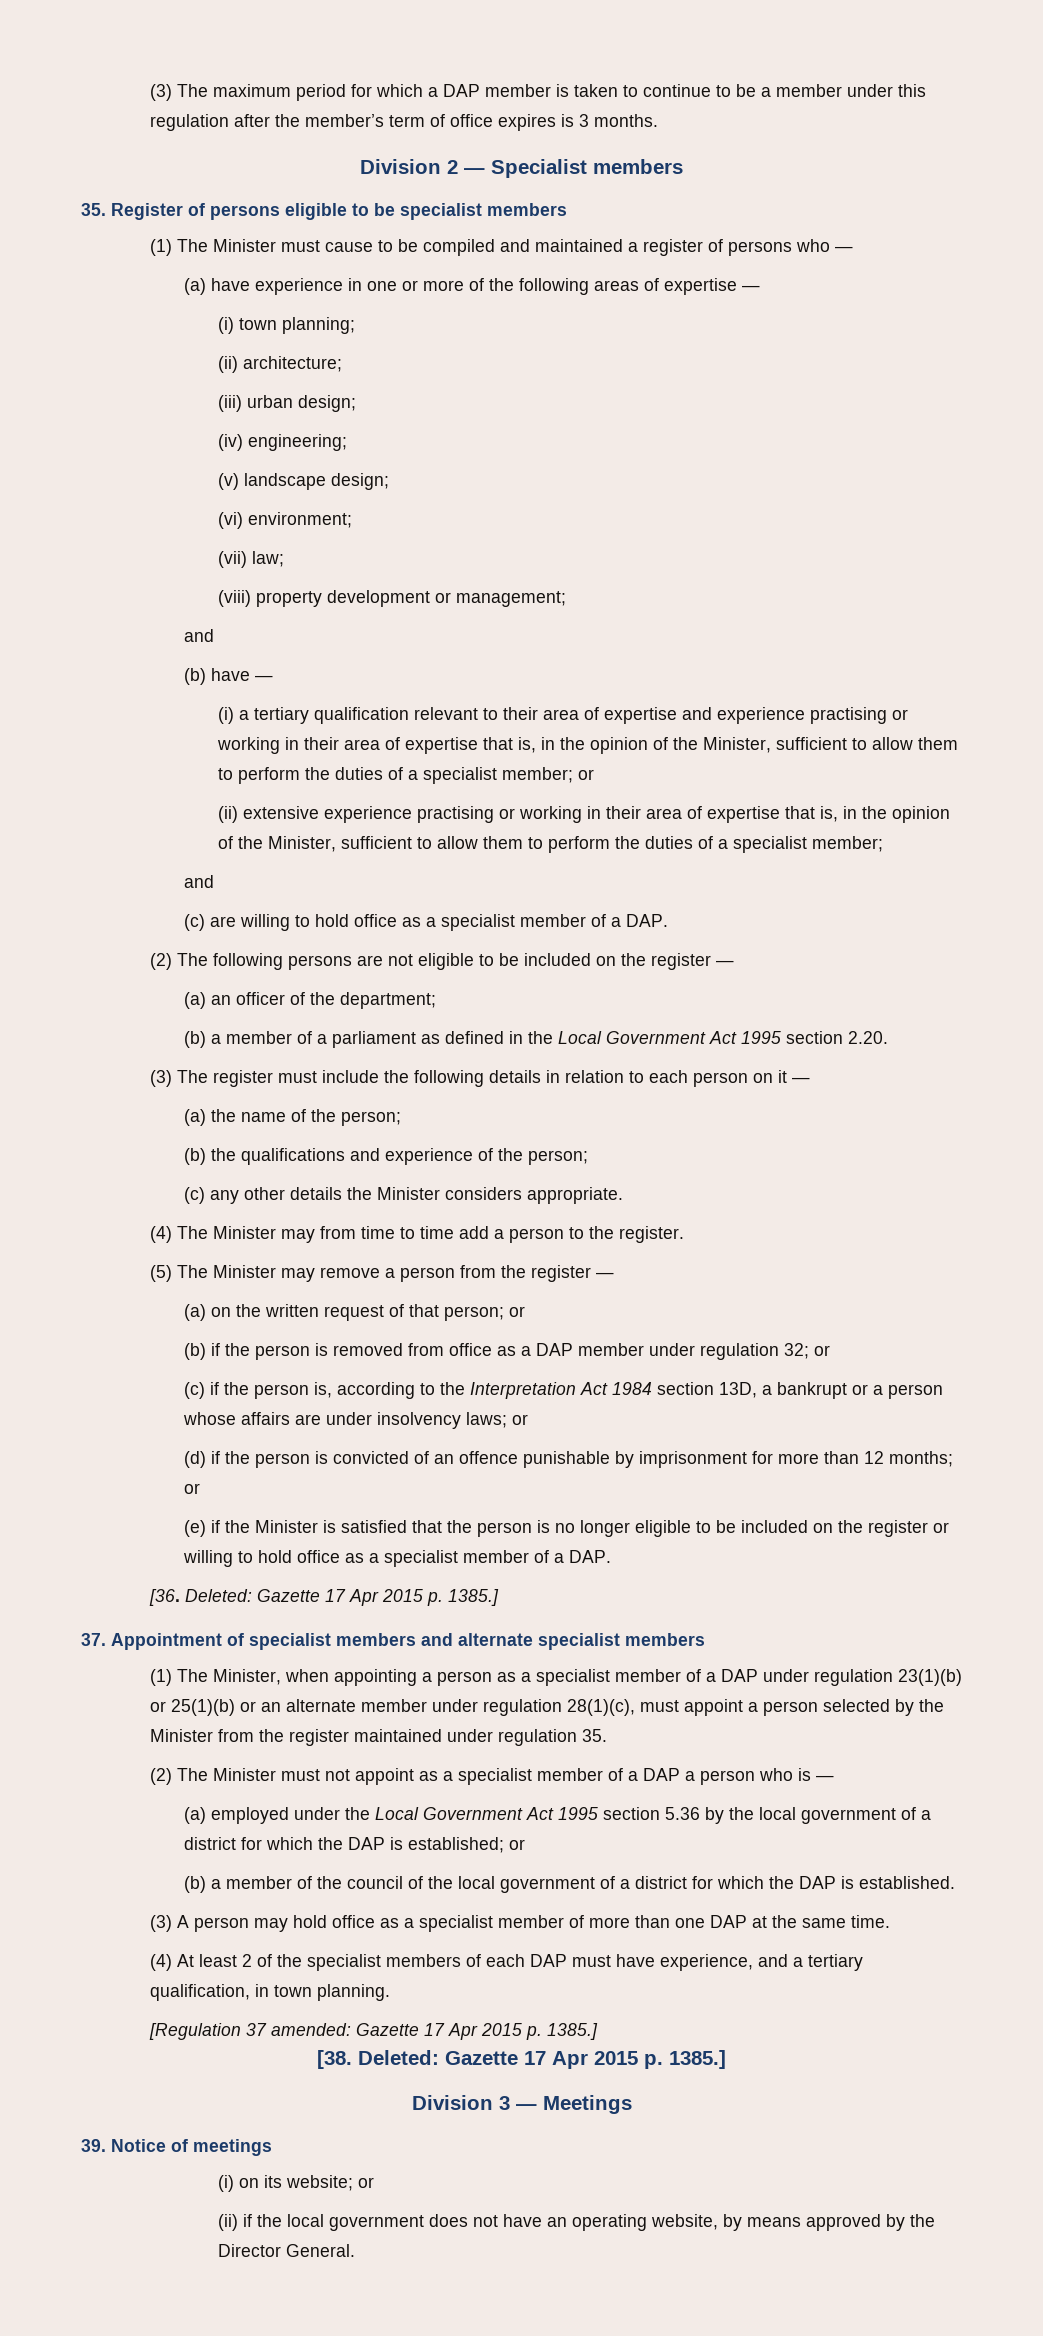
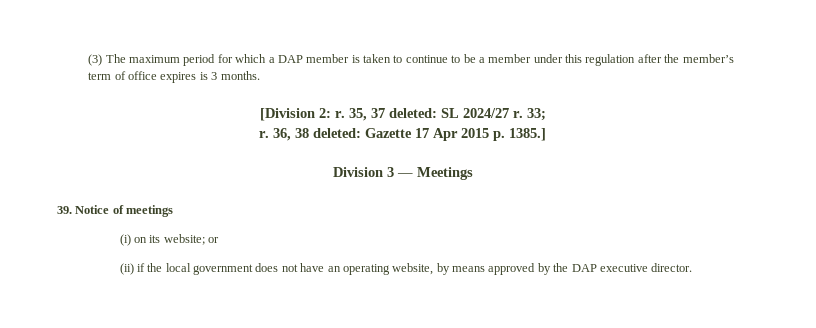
- Division 2 — Specialist members
- 35. Register of persons eligible to be specialist members
- (1) The Minister must cause to be compiled and maintained a register of persons who —
- (a) have experience in one or more of the following areas of expertise —
- (i) town planning;
- (ii) architecture;
- (iii) urban design;
- (iv) engineering;
- (v) landscape design;
- (vi) environment;
- (vii) law;
- (viii) property development or management;
- and
- (b) have —
- (i) a tertiary qualification relevant to their area of expertise and experience practising or working in their area of expertise that is, in the opinion of the Minister, sufficient to allow them to perform the duties of a specialist member; or
- (ii) extensive experience practising or working in their area of expertise that is, in the opinion of the Minister, sufficient to allow them to perform the duties of a specialist member;
- and
- (c) are willing to hold office as a specialist member of a DAP.
- (2) The following persons are not eligible to be included on the register —
- (a) an officer of the department;
- (b) a member of a parliament as defined in the Local Government Act 1995 section 2.20.
- (3) The register must include the following details in relation to each person on it —
- (a) the name of the person;
- (b) the qualifications and experience of the person;
- (c) any other details the Minister considers appropriate.
- (4) The Minister may from time to time add a person to the register.
- (5) The Minister may remove a person from the register —
- (a) on the written request of that person; or
- (b) if the person is removed from office as a DAP member under regulation 32; or
- (c) if the person is, according to the Interpretation Act 1984 section 13D, a bankrupt or a person whose affairs are under insolvency laws; or
- (d) if the person is convicted of an offence punishable by imprisonment for more than 12 months; or
- (e) if the Minister is satisfied that the person is no longer eligible to be included on the register or willing to hold office as a specialist member of a DAP.
- [36. Deleted: Gazette 17 Apr 2015 p. 1385.]
- 37. Appointment of specialist members and alternate specialist members
- (1) The Minister, when appointing a person as a specialist member of a DAP under regulation 23(1)(b) or 25(1)(b) or an alternate member under regulation 28(1)(c), must appoint a person selected by the Minister from the register maintained under regulation 35.
- (2) The Minister must not appoint as a specialist member of a DAP a person who is —
- (a) employed under the Local Government Act 1995 section 5.36 by the local government of a district for which the DAP is established; or
- (b) a member of the council of the local government of a district for which the DAP is established.
- (3) A person may hold office as a specialist member of more than one DAP at the same time.
- (4) At least 2 of the specialist members of each DAP must have experience, and a tertiary qualification, in town planning.
- [Regulation 37 amended: Gazette 17 Apr 2015 p. 1385.]
- [38. Deleted: Gazette 17 Apr 2015 p. 1385.]
+ [Division 2: r. 35, 37 deleted: SL 2024/27 r. 33;
+ r. 36, 38 deleted: Gazette 17 Apr 2015 p. 1385.]
- (ii) if the local government does not have an operating website, by means approved by the Director General.
+ (ii) if the local government does not have an operating website, by means approved by the DAP executive director.

